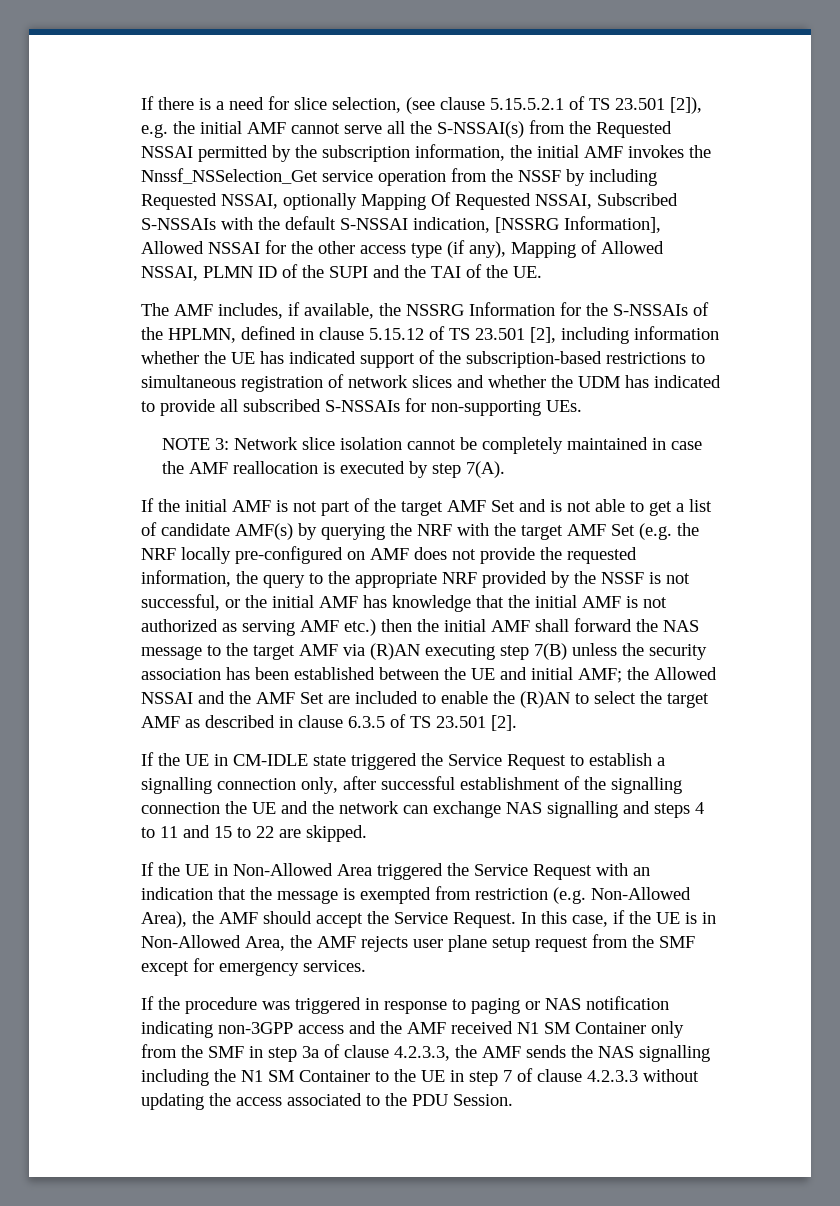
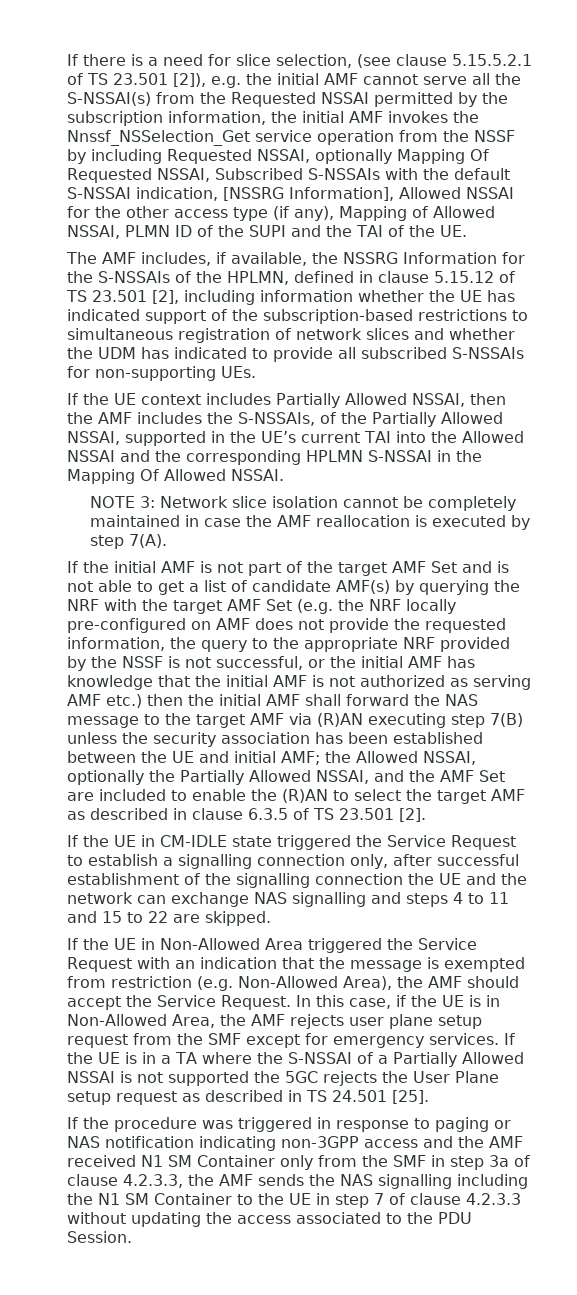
+ If the UE context includes Partially Allowed NSSAI, then the AMF includes the S-NSSAIs, of the Partially Allowed NSSAI, supported in the UE’s current TAI into the Allowed NSSAI and the corresponding HPLMN S-NSSAI in the Mapping Of Allowed NSSAI.
- the Allowed NSSAI and the AMF Set are included to enable the (R)AN to select the target AMF as described in clause 6.3.5 of TS 23.501 [2].
+ the Allowed NSSAI, optionally the Partially Allowed NSSAI, and the AMF Set are included to enable the (R)AN to select the target AMF as described in clause 6.3.5 of TS 23.501 [2].
+ If the UE is in a TA where the S-NSSAI of a Partially Allowed NSSAI is not supported the 5GC rejects the User Plane setup request as described in TS 24.501 [25].

